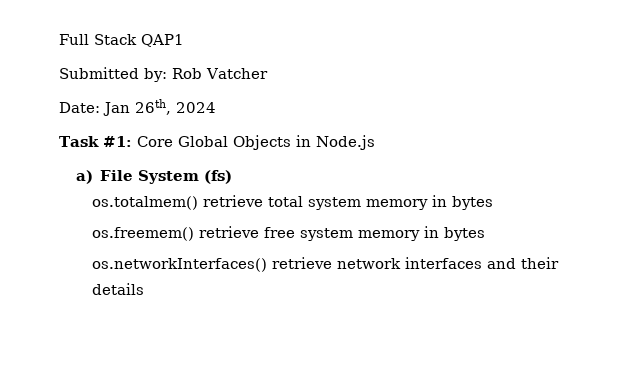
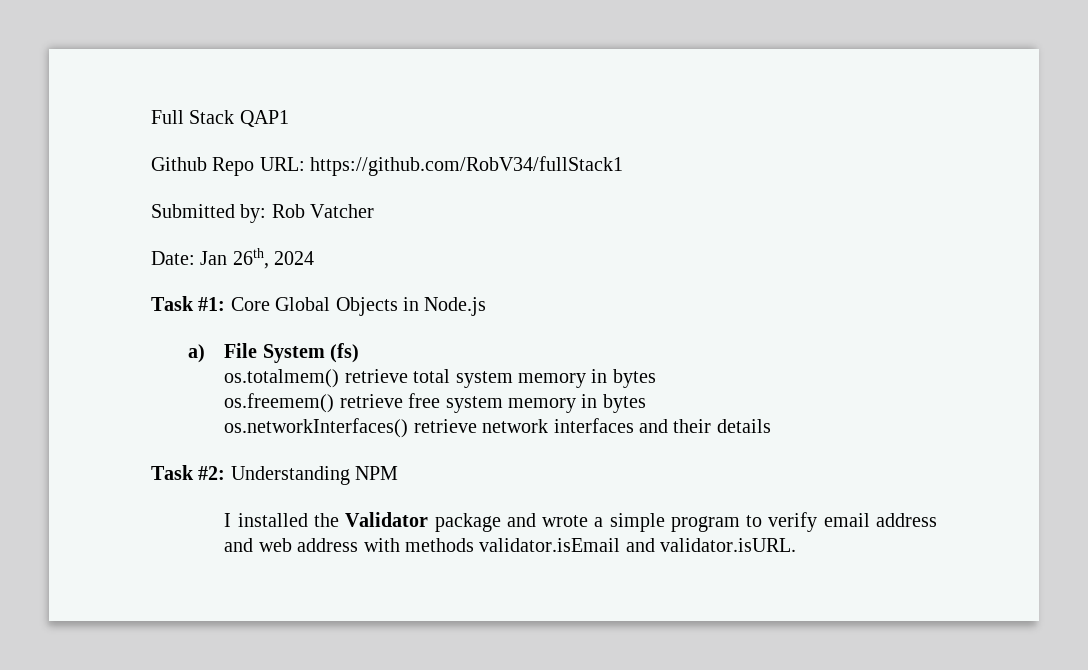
+ Github Repo URL: https://github.com/RobV34/fullStack1
+ Task #2: Understanding NPM
+ I installed the Validator package and wrote a simple program to verify email address and web address with methods validator.isEmail and validator.isURL.

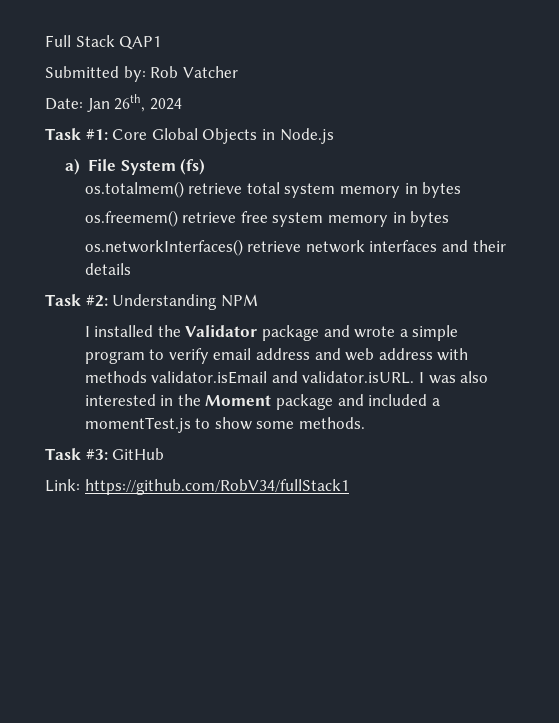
- Github Repo URL: https://github.com/RobV34/fullStack1
- I installed the Validator package and wrote a simple program to verify email address and web address with methods validator.isEmail and validator.isURL.
+ I installed the Validator package and wrote a simple program to verify email address and web address with methods validator.isEmail and validator.isURL. I was also interested in the Moment package and included a momentTest.js to show some methods.
+ Task #3: GitHub
+ Link: https://github.com/RobV34/fullStack1

